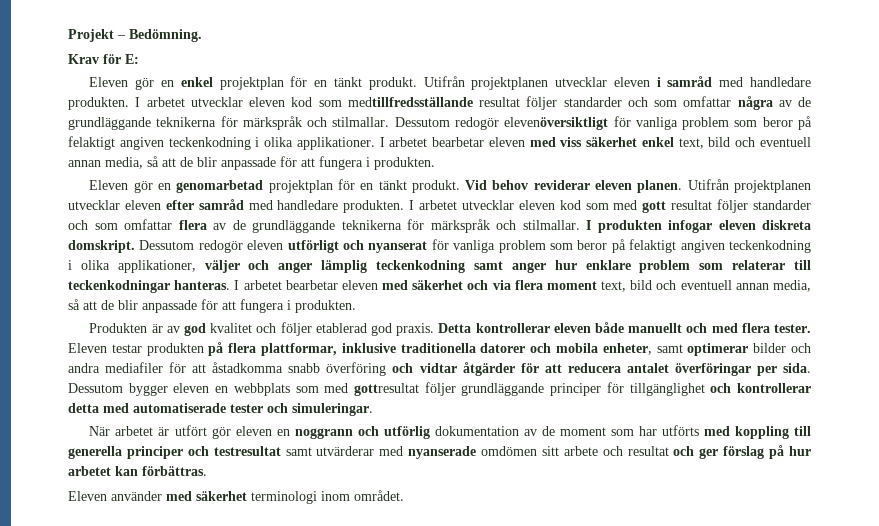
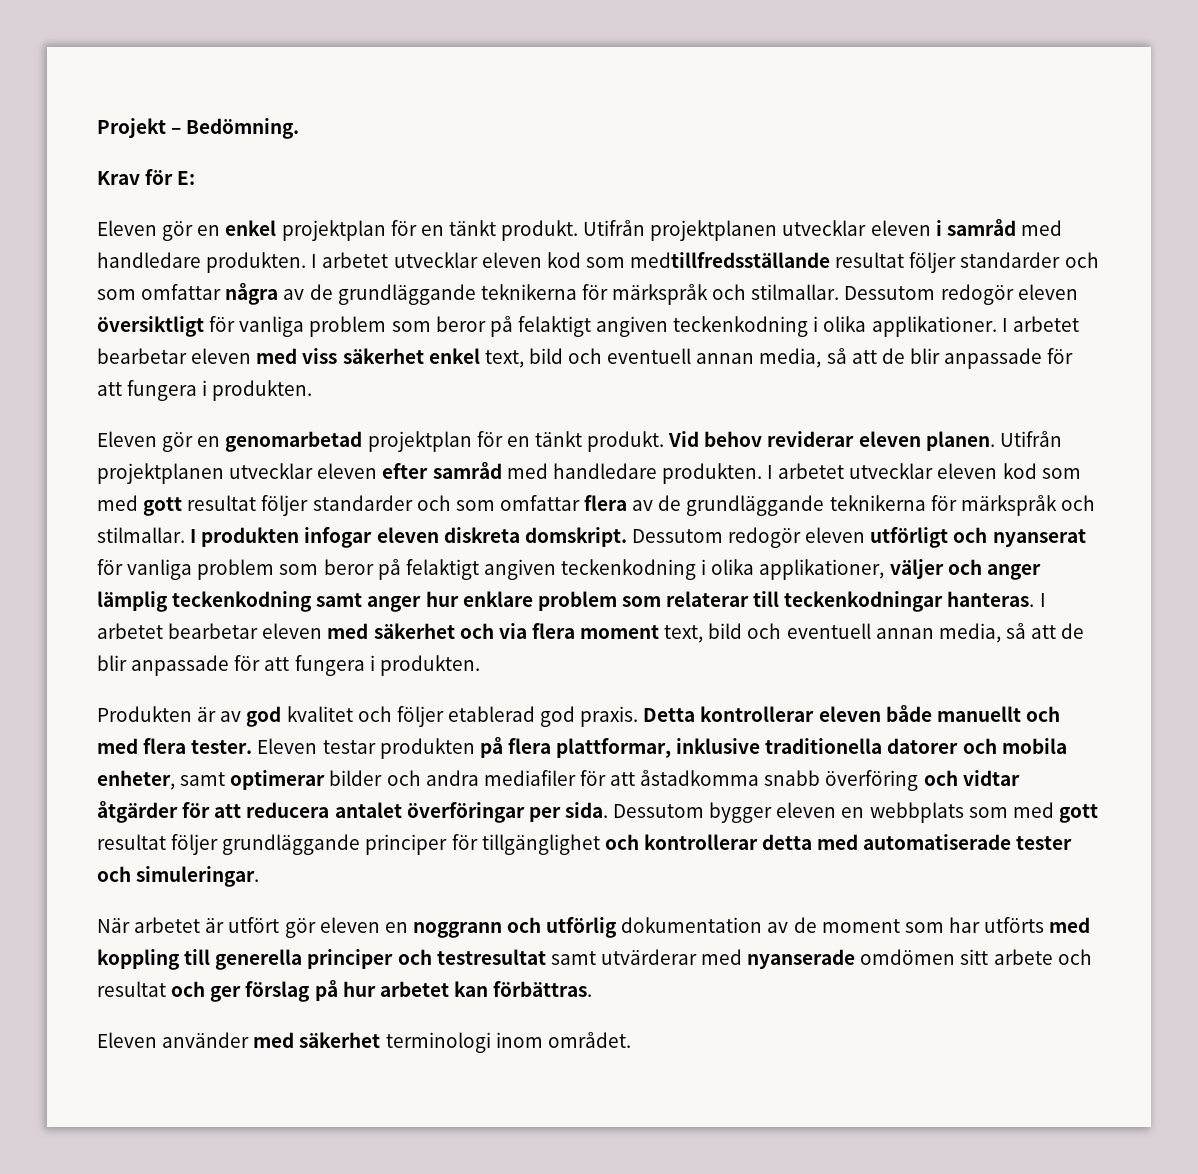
- Dessutom redogör elevenöversiktligt för vanliga problem som beror på felaktigt angiven teckenkodning i olika applikationer.
+ Dessutom redogör eleven översiktligt för vanliga problem som beror på felaktigt angiven teckenkodning i olika applikationer.
- Dessutom bygger eleven en webbplats som med gottresultat följer grundläggande principer för tillgänglighet och kontrollerar detta med automatiserade tester och simuleringar.
+ Dessutom bygger eleven en webbplats som med gott resultat följer grundläggande principer för tillgänglighet och kontrollerar detta med automatiserade tester och simuleringar.

